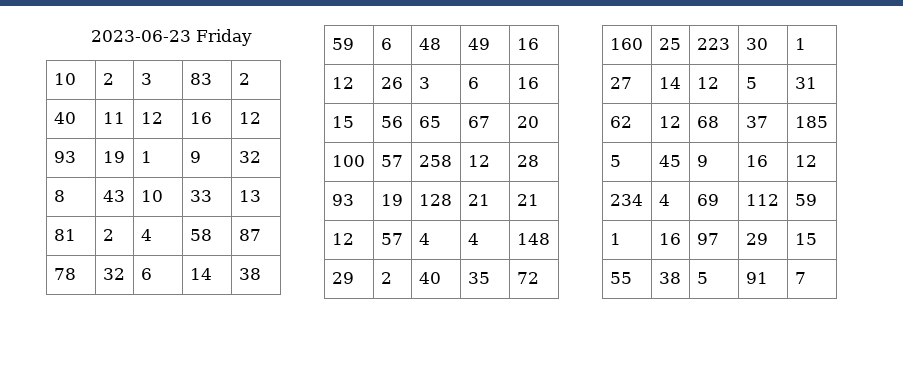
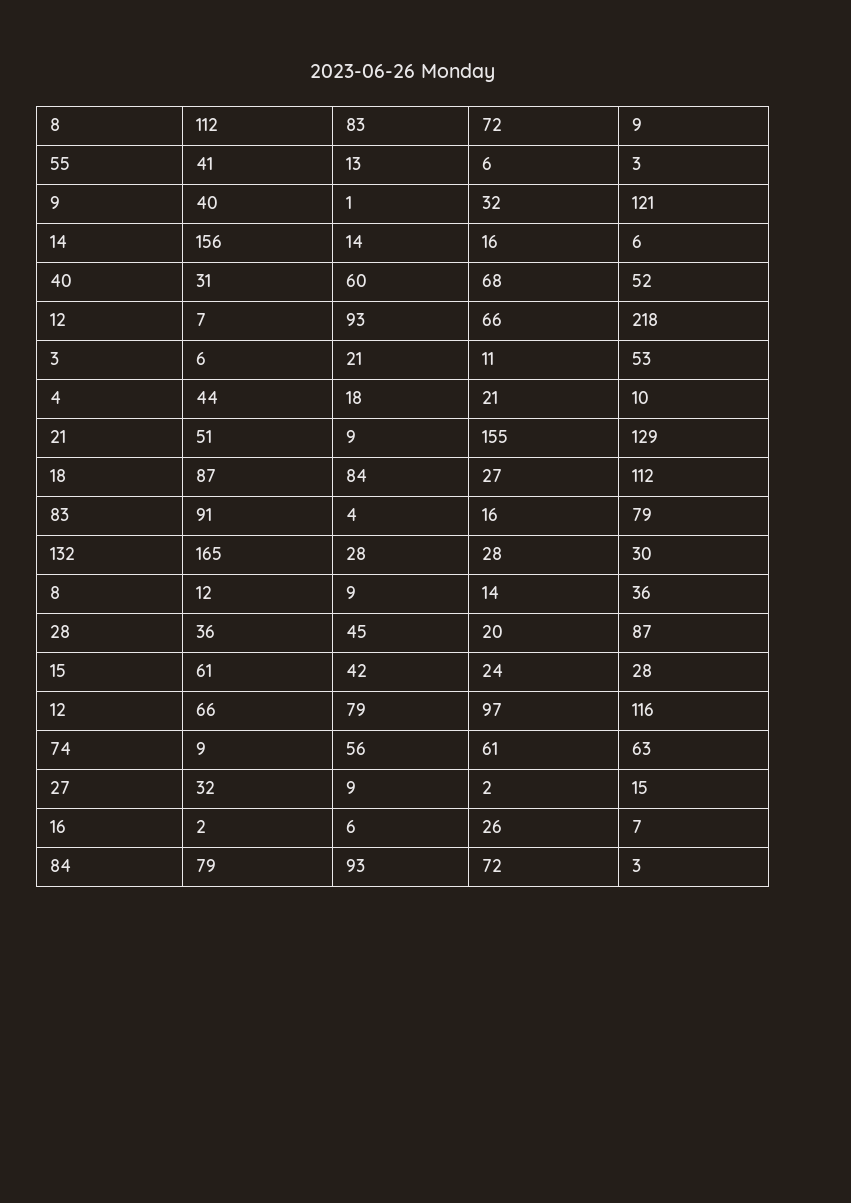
- 2023-06-23 Friday
- 10 | 2 | 3 | 83 | 2
- 40 | 11 | 12 | 16 | 12
- 93 | 19 | 1 | 9 | 32
- 8 | 43 | 10 | 33 | 13
- 81 | 2 | 4 | 58 | 87
- 78 | 32 | 6 | 14 | 38
- 59 | 6 | 48 | 49 | 16
- 12 | 26 | 3 | 6 | 16
- 15 | 56 | 65 | 67 | 20
- 100 | 57 | 258 | 12 | 28
- 93 | 19 | 128 | 21 | 21
- 12 | 57 | 4 | 4 | 148
- 29 | 2 | 40 | 35 | 72
- 160 | 25 | 223 | 30 | 1
- 27 | 14 | 12 | 5 | 31
- 62 | 12 | 68 | 37 | 185
- 5 | 45 | 9 | 16 | 12
- 234 | 4 | 69 | 112 | 59
- 1 | 16 | 97 | 29 | 15
- 55 | 38 | 5 | 91 | 7
+ 2023-06-26 Monday
+ 8 | 112 | 83 | 72 | 9
+ 55 | 41 | 13 | 6 | 3
+ 9 | 40 | 1 | 32 | 121
+ 14 | 156 | 14 | 16 | 6
+ 40 | 31 | 60 | 68 | 52
+ 12 | 7 | 93 | 66 | 218
+ 3 | 6 | 21 | 11 | 53
+ 4 | 44 | 18 | 21 | 10
+ 21 | 51 | 9 | 155 | 129
+ 18 | 87 | 84 | 27 | 112
+ 83 | 91 | 4 | 16 | 79
+ 132 | 165 | 28 | 28 | 30
+ 8 | 12 | 9 | 14 | 36
+ 28 | 36 | 45 | 20 | 87
+ 15 | 61 | 42 | 24 | 28
+ 12 | 66 | 79 | 97 | 116
+ 74 | 9 | 56 | 61 | 63
+ 27 | 32 | 9 | 2 | 15
+ 16 | 2 | 6 | 26 | 7
+ 84 | 79 | 93 | 72 | 3

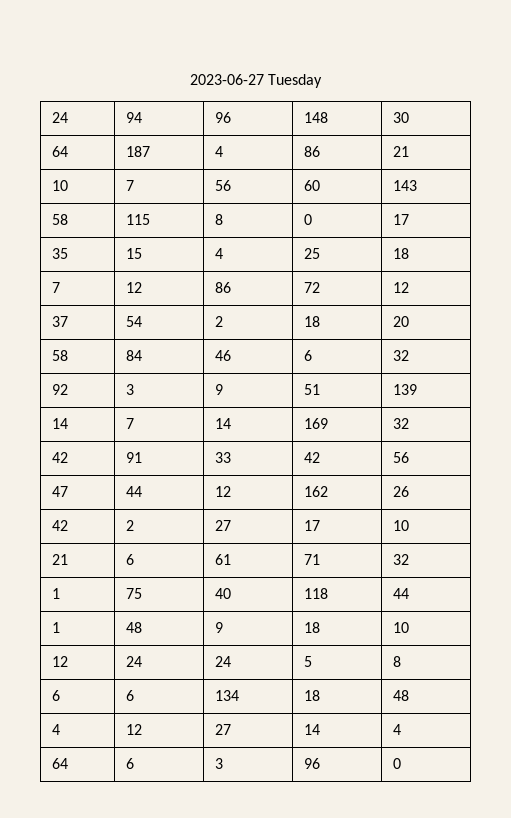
- 2023-06-26 Monday
- 8 | 112 | 83 | 72 | 9
- 55 | 41 | 13 | 6 | 3
- 9 | 40 | 1 | 32 | 121
- 14 | 156 | 14 | 16 | 6
- 40 | 31 | 60 | 68 | 52
- 12 | 7 | 93 | 66 | 218
- 3 | 6 | 21 | 11 | 53
- 4 | 44 | 18 | 21 | 10
- 21 | 51 | 9 | 155 | 129
- 18 | 87 | 84 | 27 | 112
- 83 | 91 | 4 | 16 | 79
- 132 | 165 | 28 | 28 | 30
- 8 | 12 | 9 | 14 | 36
- 28 | 36 | 45 | 20 | 87
- 15 | 61 | 42 | 24 | 28
- 12 | 66 | 79 | 97 | 116
- 74 | 9 | 56 | 61 | 63
- 27 | 32 | 9 | 2 | 15
- 16 | 2 | 6 | 26 | 7
- 84 | 79 | 93 | 72 | 3
+ 2023-06-27 Tuesday
+ 24 | 94 | 96 | 148 | 30
+ 64 | 187 | 4 | 86 | 21
+ 10 | 7 | 56 | 60 | 143
+ 58 | 115 | 8 | 0 | 17
+ 35 | 15 | 4 | 25 | 18
+ 7 | 12 | 86 | 72 | 12
+ 37 | 54 | 2 | 18 | 20
+ 58 | 84 | 46 | 6 | 32
+ 92 | 3 | 9 | 51 | 139
+ 14 | 7 | 14 | 169 | 32
+ 42 | 91 | 33 | 42 | 56
+ 47 | 44 | 12 | 162 | 26
+ 42 | 2 | 27 | 17 | 10
+ 21 | 6 | 61 | 71 | 32
+ 1 | 75 | 40 | 118 | 44
+ 1 | 48 | 9 | 18 | 10
+ 12 | 24 | 24 | 5 | 8
+ 6 | 6 | 134 | 18 | 48
+ 4 | 12 | 27 | 14 | 4
+ 64 | 6 | 3 | 96 | 0

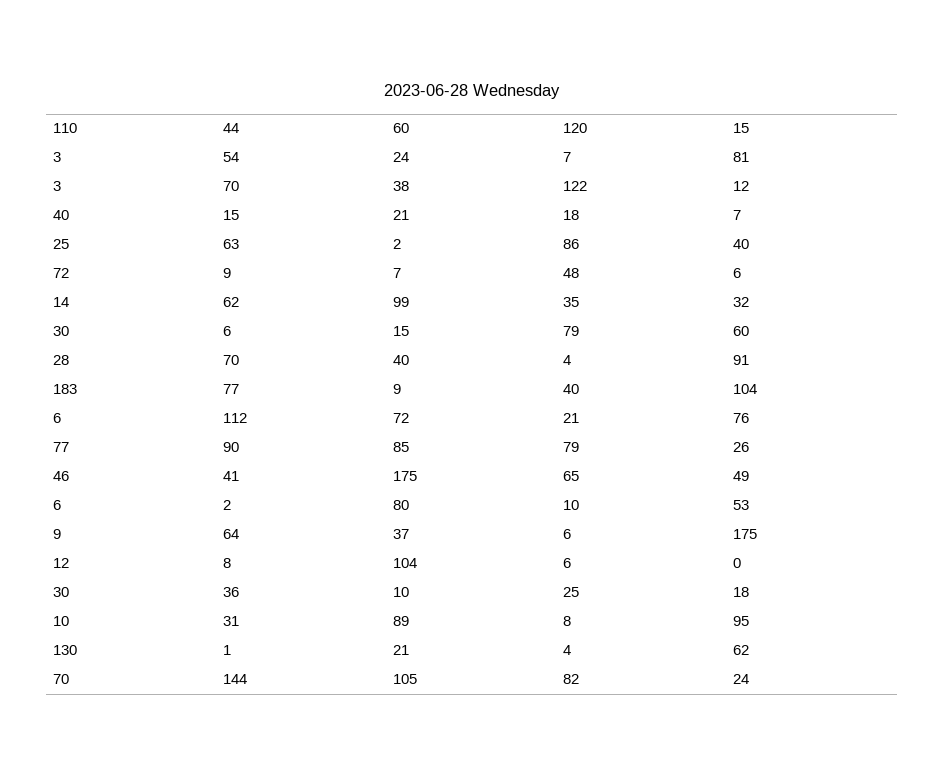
- 2023-06-27 Tuesday
- 24 | 94 | 96 | 148 | 30
- 64 | 187 | 4 | 86 | 21
- 10 | 7 | 56 | 60 | 143
- 58 | 115 | 8 | 0 | 17
- 35 | 15 | 4 | 25 | 18
- 7 | 12 | 86 | 72 | 12
- 37 | 54 | 2 | 18 | 20
- 58 | 84 | 46 | 6 | 32
- 92 | 3 | 9 | 51 | 139
- 14 | 7 | 14 | 169 | 32
- 42 | 91 | 33 | 42 | 56
- 47 | 44 | 12 | 162 | 26
- 42 | 2 | 27 | 17 | 10
- 21 | 6 | 61 | 71 | 32
- 1 | 75 | 40 | 118 | 44
- 1 | 48 | 9 | 18 | 10
- 12 | 24 | 24 | 5 | 8
- 6 | 6 | 134 | 18 | 48
- 4 | 12 | 27 | 14 | 4
- 64 | 6 | 3 | 96 | 0
+ 2023-06-28 Wednesday
+ 110 | 44 | 60 | 120 | 15
+ 3 | 54 | 24 | 7 | 81
+ 3 | 70 | 38 | 122 | 12
+ 40 | 15 | 21 | 18 | 7
+ 25 | 63 | 2 | 86 | 40
+ 72 | 9 | 7 | 48 | 6
+ 14 | 62 | 99 | 35 | 32
+ 30 | 6 | 15 | 79 | 60
+ 28 | 70 | 40 | 4 | 91
+ 183 | 77 | 9 | 40 | 104
+ 6 | 112 | 72 | 21 | 76
+ 77 | 90 | 85 | 79 | 26
+ 46 | 41 | 175 | 65 | 49
+ 6 | 2 | 80 | 10 | 53
+ 9 | 64 | 37 | 6 | 175
+ 12 | 8 | 104 | 6 | 0
+ 30 | 36 | 10 | 25 | 18
+ 10 | 31 | 89 | 8 | 95
+ 130 | 1 | 21 | 4 | 62
+ 70 | 144 | 105 | 82 | 24

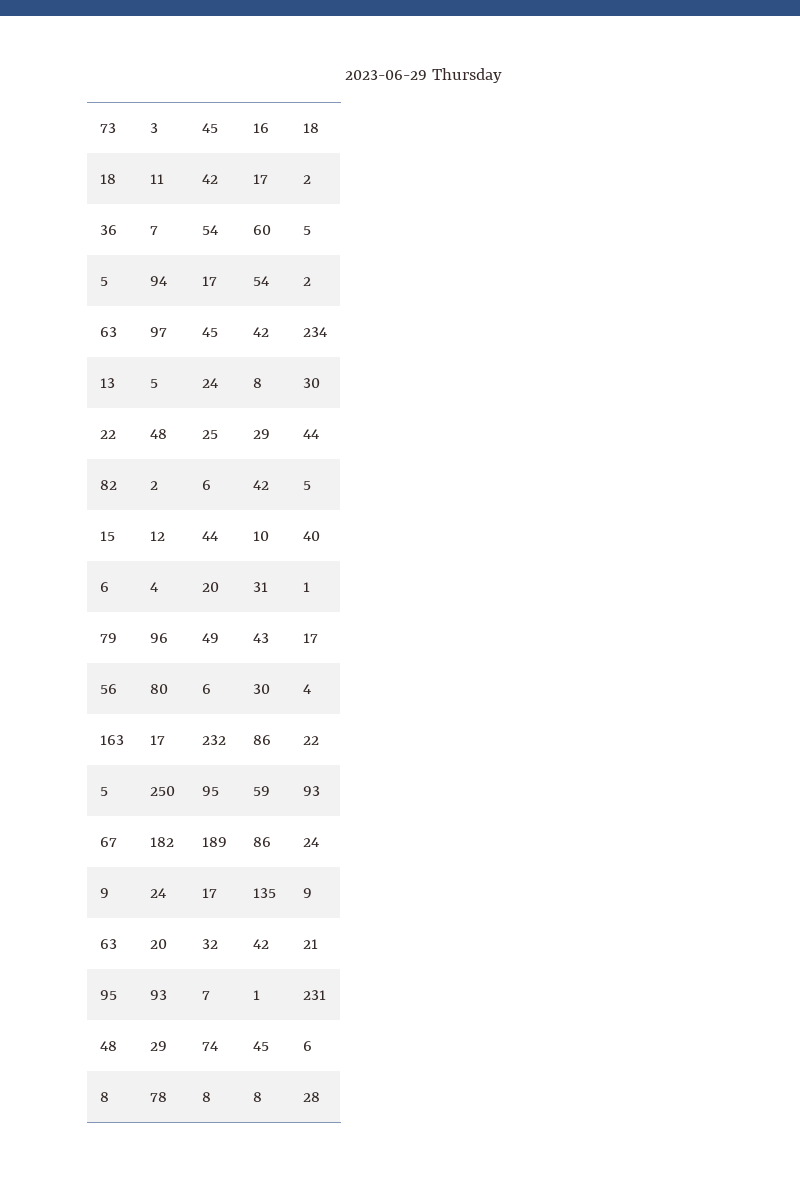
- 2023-06-28 Wednesday
- 110 | 44 | 60 | 120 | 15
- 3 | 54 | 24 | 7 | 81
- 3 | 70 | 38 | 122 | 12
- 40 | 15 | 21 | 18 | 7
- 25 | 63 | 2 | 86 | 40
- 72 | 9 | 7 | 48 | 6
- 14 | 62 | 99 | 35 | 32
- 30 | 6 | 15 | 79 | 60
- 28 | 70 | 40 | 4 | 91
- 183 | 77 | 9 | 40 | 104
- 6 | 112 | 72 | 21 | 76
- 77 | 90 | 85 | 79 | 26
- 46 | 41 | 175 | 65 | 49
- 6 | 2 | 80 | 10 | 53
- 9 | 64 | 37 | 6 | 175
- 12 | 8 | 104 | 6 | 0
- 30 | 36 | 10 | 25 | 18
- 10 | 31 | 89 | 8 | 95
- 130 | 1 | 21 | 4 | 62
- 70 | 144 | 105 | 82 | 24
+ 2023-06-29 Thursday
+ 73 | 3 | 45 | 16 | 18
+ 18 | 11 | 42 | 17 | 2
+ 36 | 7 | 54 | 60 | 5
+ 5 | 94 | 17 | 54 | 2
+ 63 | 97 | 45 | 42 | 234
+ 13 | 5 | 24 | 8 | 30
+ 22 | 48 | 25 | 29 | 44
+ 82 | 2 | 6 | 42 | 5
+ 15 | 12 | 44 | 10 | 40
+ 6 | 4 | 20 | 31 | 1
+ 79 | 96 | 49 | 43 | 17
+ 56 | 80 | 6 | 30 | 4
+ 163 | 17 | 232 | 86 | 22
+ 5 | 250 | 95 | 59 | 93
+ 67 | 182 | 189 | 86 | 24
+ 9 | 24 | 17 | 135 | 9
+ 63 | 20 | 32 | 42 | 21
+ 95 | 93 | 7 | 1 | 231
+ 48 | 29 | 74 | 45 | 6
+ 8 | 78 | 8 | 8 | 28

